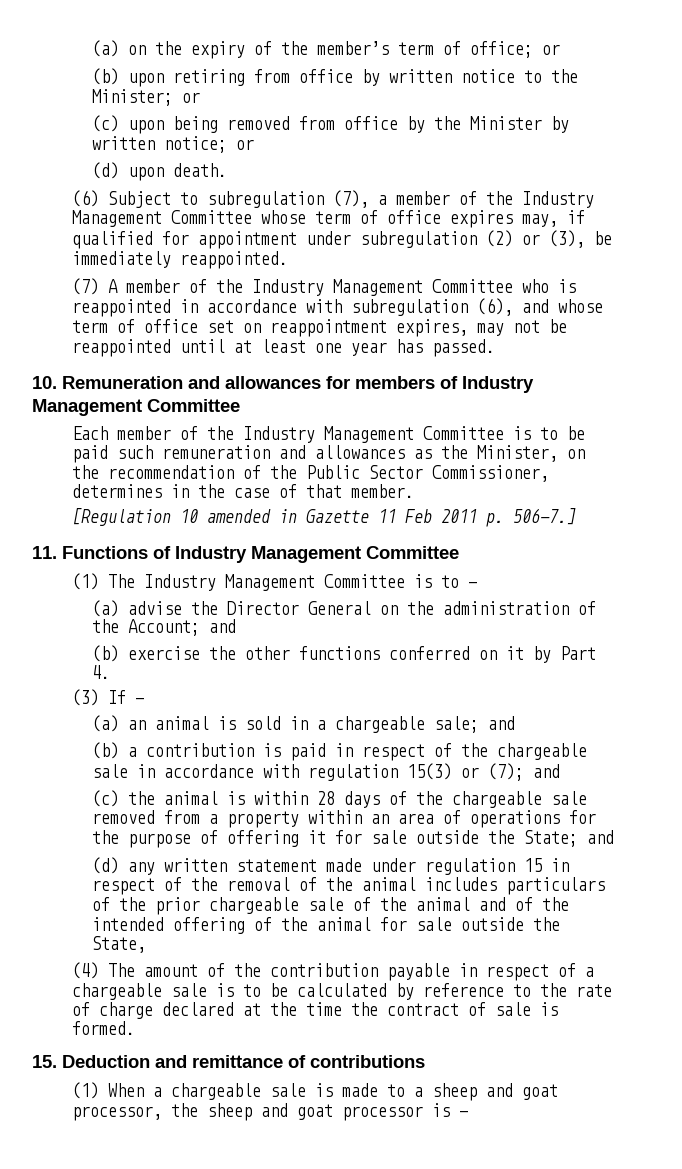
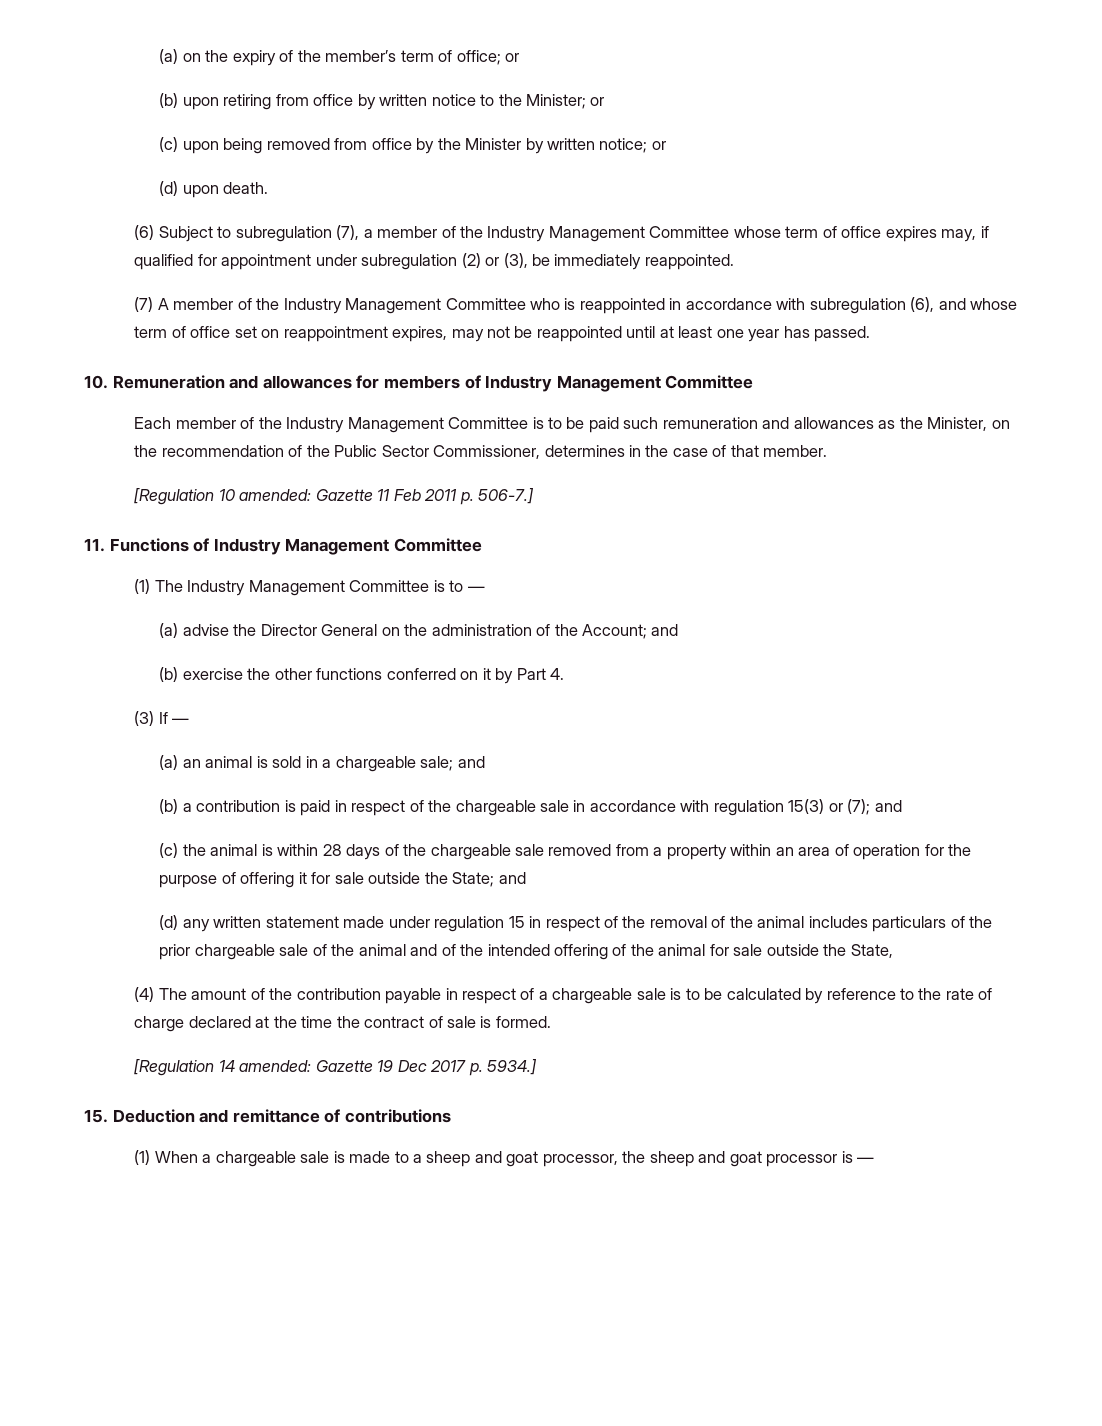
- [Regulation 10 amended in Gazette 11 Feb 2011 p. 506-7.]
+ [Regulation 10 amended: Gazette 11 Feb 2011 p. 506-7.]
- (c) the animal is within 28 days of the chargeable sale removed from a property within an area of operations for the purpose of offering it for sale outside the State; and
+ (c) the animal is within 28 days of the chargeable sale removed from a property within an area of operation for the purpose of offering it for sale outside the State; and
+ [Regulation 14 amended: Gazette 19 Dec 2017 p. 5934.]

